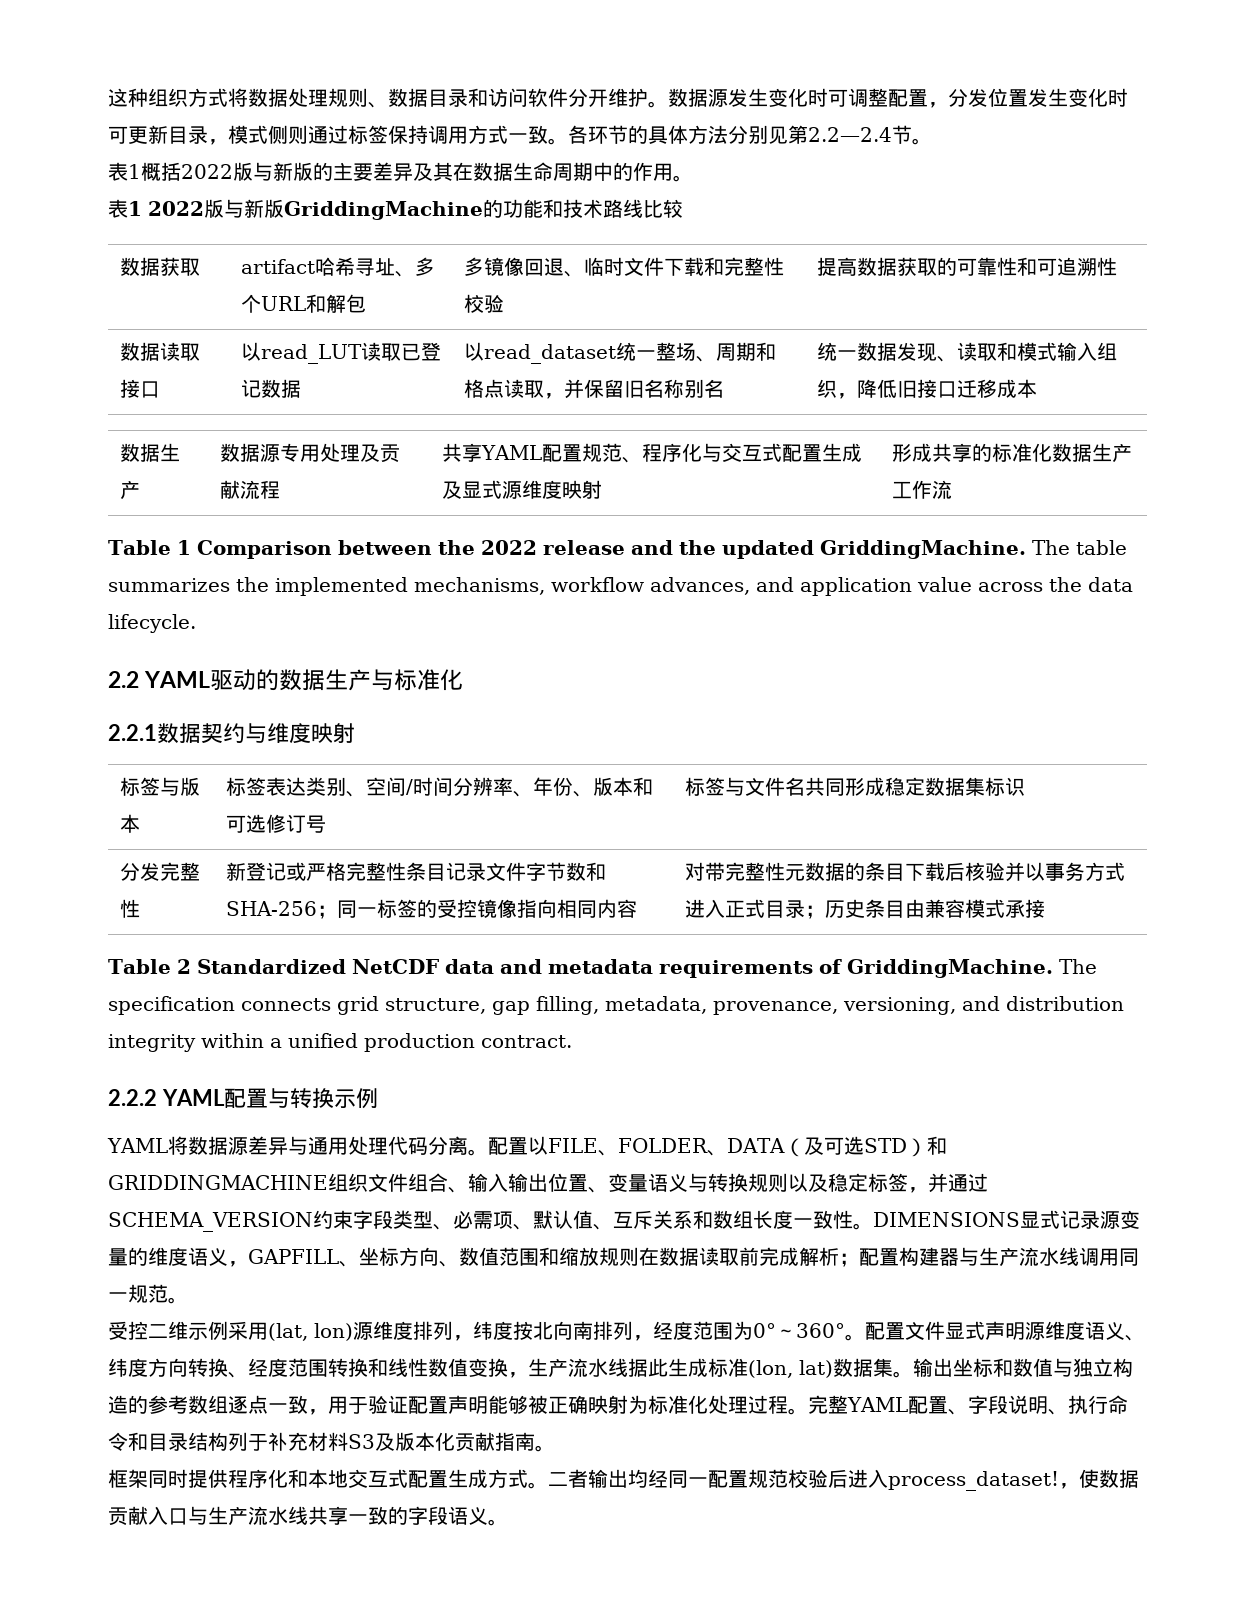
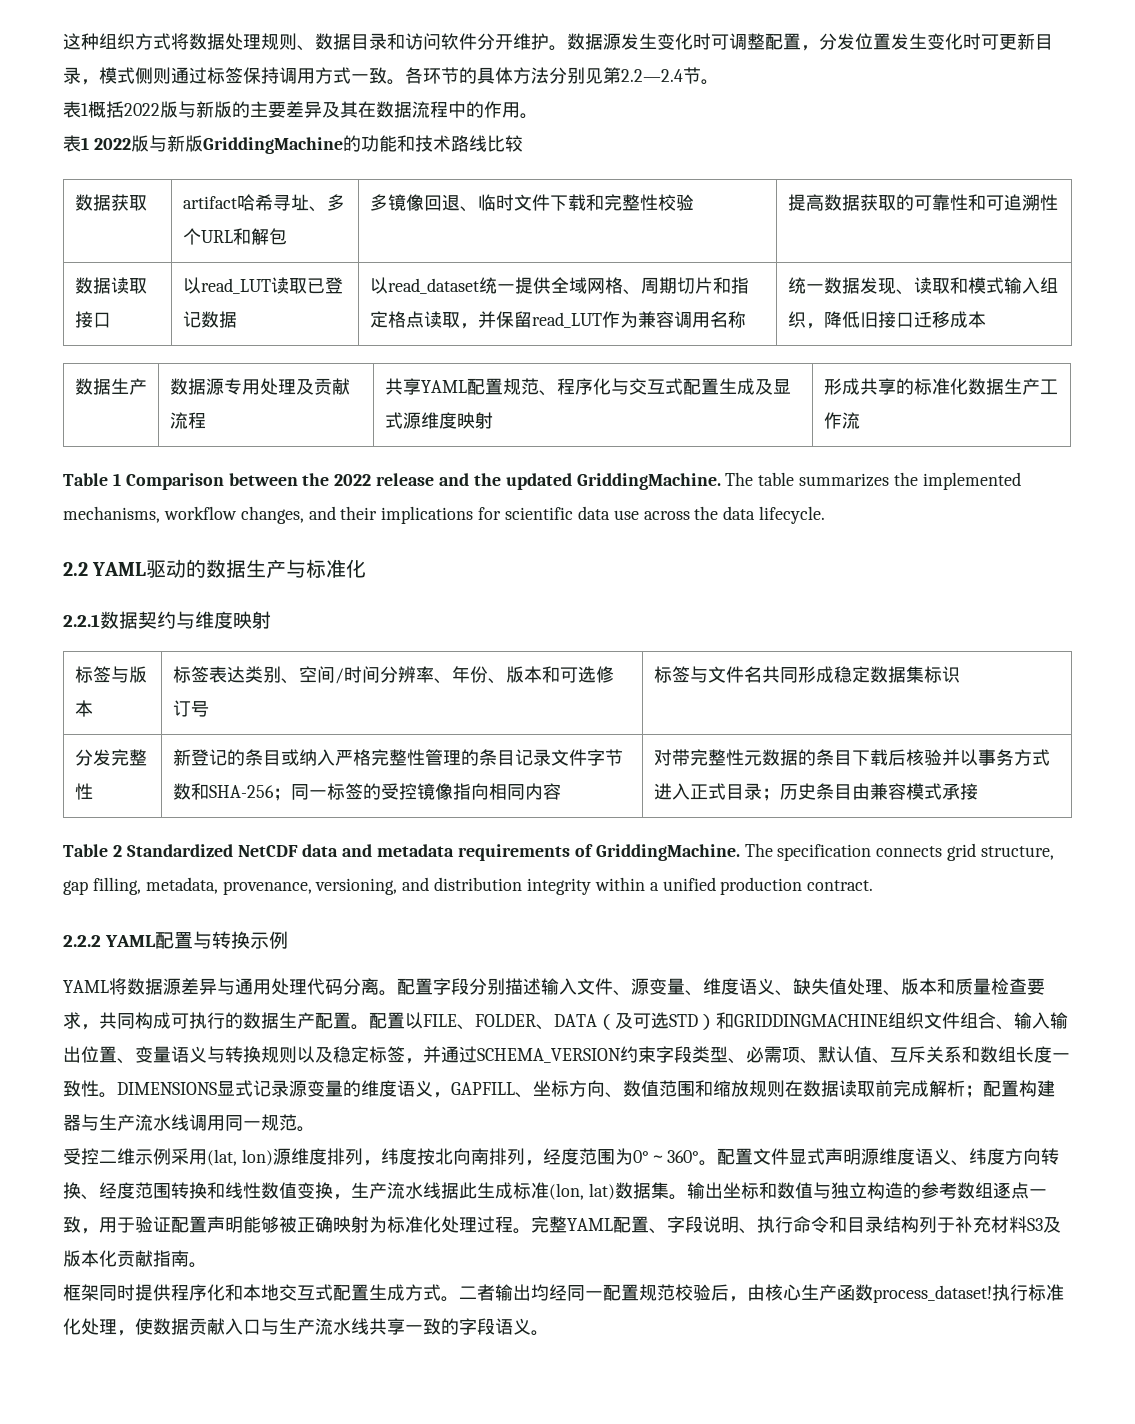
- 表1概括2022版与新版的主要差异及其在数据生命周期中的作用。
+ 表1概括2022版与新版的主要差异及其在数据流程中的作用。
- 数据读取接口 | 以read_LUT读取已登记数据 | 以read_dataset统一整场、周期和格点读取，并保留旧名称别名 | 统一数据发现、读取和模式输入组织，降低旧接口迁移成本
+ 数据读取接口 | 以read_LUT读取已登记数据 | 以read_dataset统一提供全域网格、周期切片和指定格点读取，并保留read_LUT作为兼容调用名称 | 统一数据发现、读取和模式输入组织，降低旧接口迁移成本
- The table summarizes the implemented mechanisms, workflow advances, and application value across the data lifecycle.
+ The table summarizes the implemented mechanisms, workflow changes, and their implications for scientific data use across the data lifecycle.
- 新登记或严格完整性条目记录文件字节数和SHA-256；同一标签的受控镜像指向相同内容
+ 新登记的条目或纳入严格完整性管理的条目记录文件字节数和SHA-256；同一标签的受控镜像指向相同内容
- 配置以FILE、FOLDER、DATA（及可选STD）和GRIDDINGMACHINE组织文件组合、输入输出位置、变量语义与转换规则以及稳定标签，并通过SCHEMA_VERSION约束字段类型、必需项、默认值、互斥关系和数组长度一致性。
+ 配置字段分别描述输入文件、源变量、维度语义、缺失值处理、版本和质量检查要求，共同构成可执行的数据生产配置。配置以FILE、FOLDER、DATA（及可选STD）和GRIDDINGMACHINE组织文件组合、输入输出位置、变量语义与转换规则以及稳定标签，并通过SCHEMA_VERSION约束字段类型、必需项、默认值、互斥关系和数组长度一致性。
- 二者输出均经同一配置规范校验后进入process_dataset!，使数据贡献入口与生产流水线共享一致的字段语义。
+ 二者输出均经同一配置规范校验后，由核心生产函数process_dataset!执行标准化处理，使数据贡献入口与生产流水线共享一致的字段语义。

